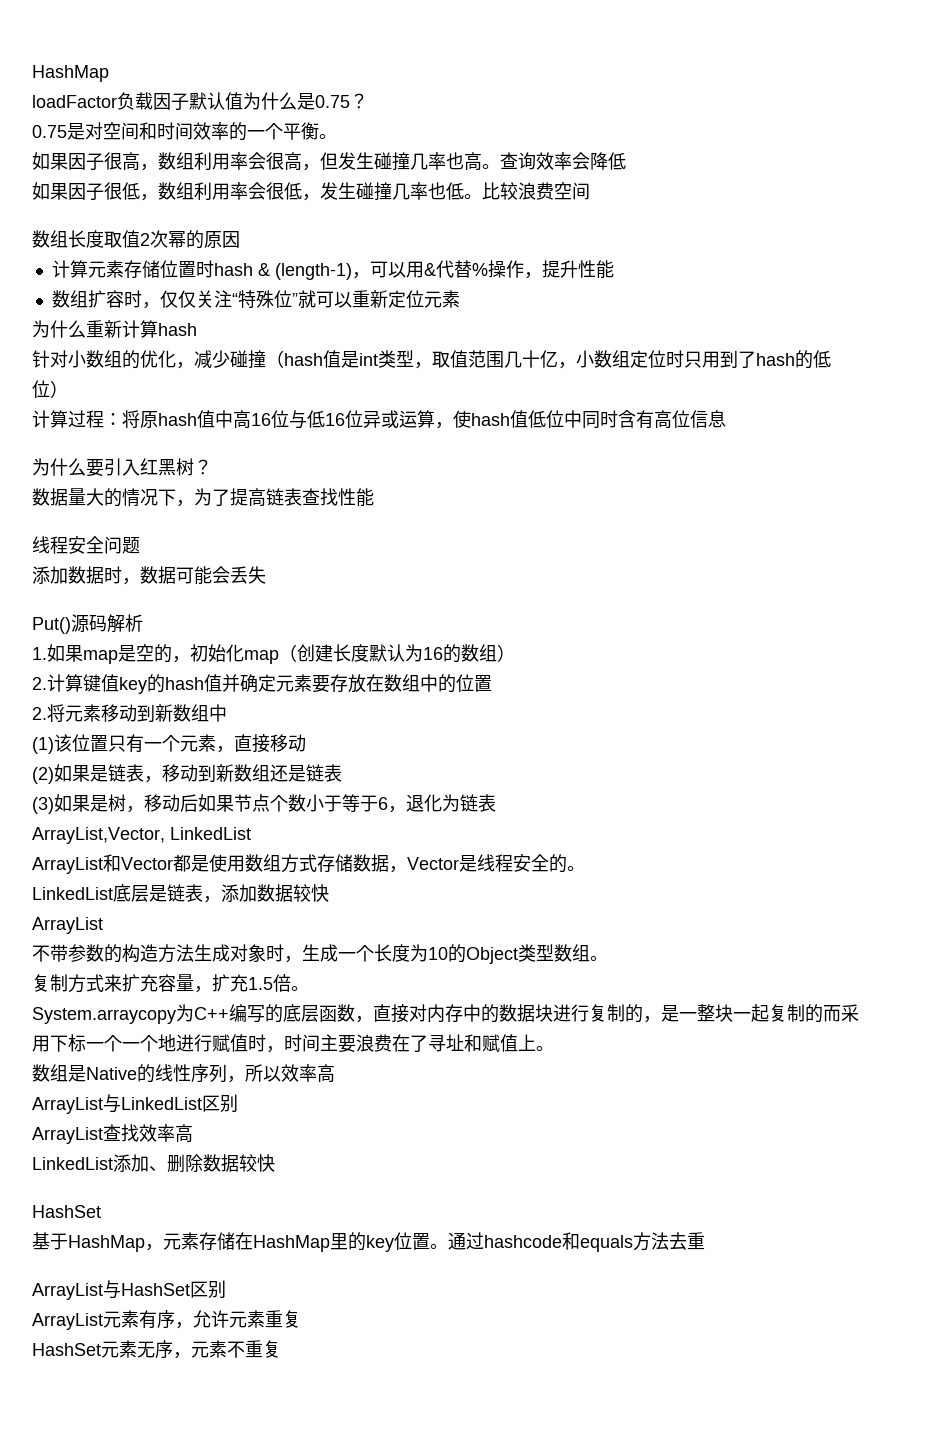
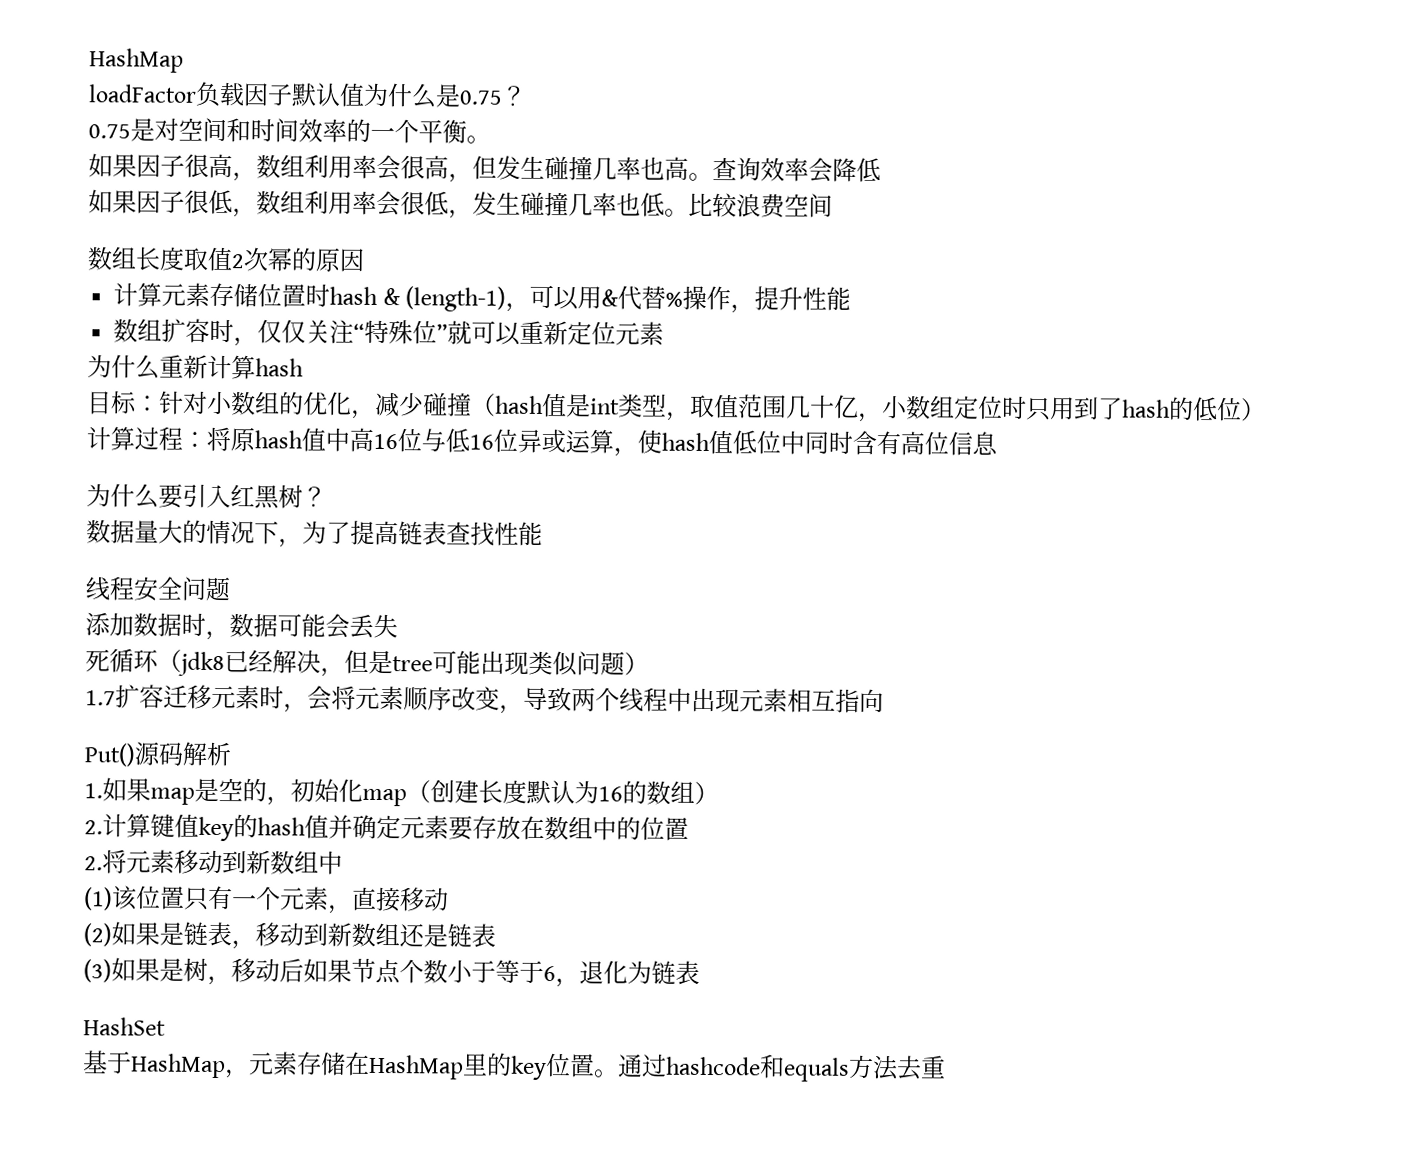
- 针对小数组的优化，减少碰撞（hash值是int类型，取值范围几十亿，小数组定位时只用到了hash的低位）
+ 目标：针对小数组的优化，减少碰撞（hash值是int类型，取值范围几十亿，小数组定位时只用到了hash的低位）
+ 死循环（jdk8已经解决，但是tree可能出现类似问题）
+ 1.7扩容迁移元素时，会将元素顺序改变，导致两个线程中出现元素相互指向
- ArrayList,Vector, LinkedList
- ArrayList和Vector都是使用数组方式存储数据，Vector是线程安全的。
- LinkedList底层是链表，添加数据较快
- ArrayList
- 不带参数的构造方法生成对象时，生成一个长度为10的Object类型数组。
- 复制方式来扩充容量，扩充1.5倍。
- System.arraycopy为C++编写的底层函数，直接对内存中的数据块进行复制的，是一整块一起复制的而采用下标一个一个地进行赋值时，时间主要浪费在了寻址和赋值上。
- 数组是Native的线性序列，所以效率高
- ArrayList与LinkedList区别
- ArrayList查找效率高
- LinkedList添加、删除数据较快
- ArrayList与HashSet区别
- ArrayList元素有序，允许元素重复
- HashSet元素无序，元素不重复

